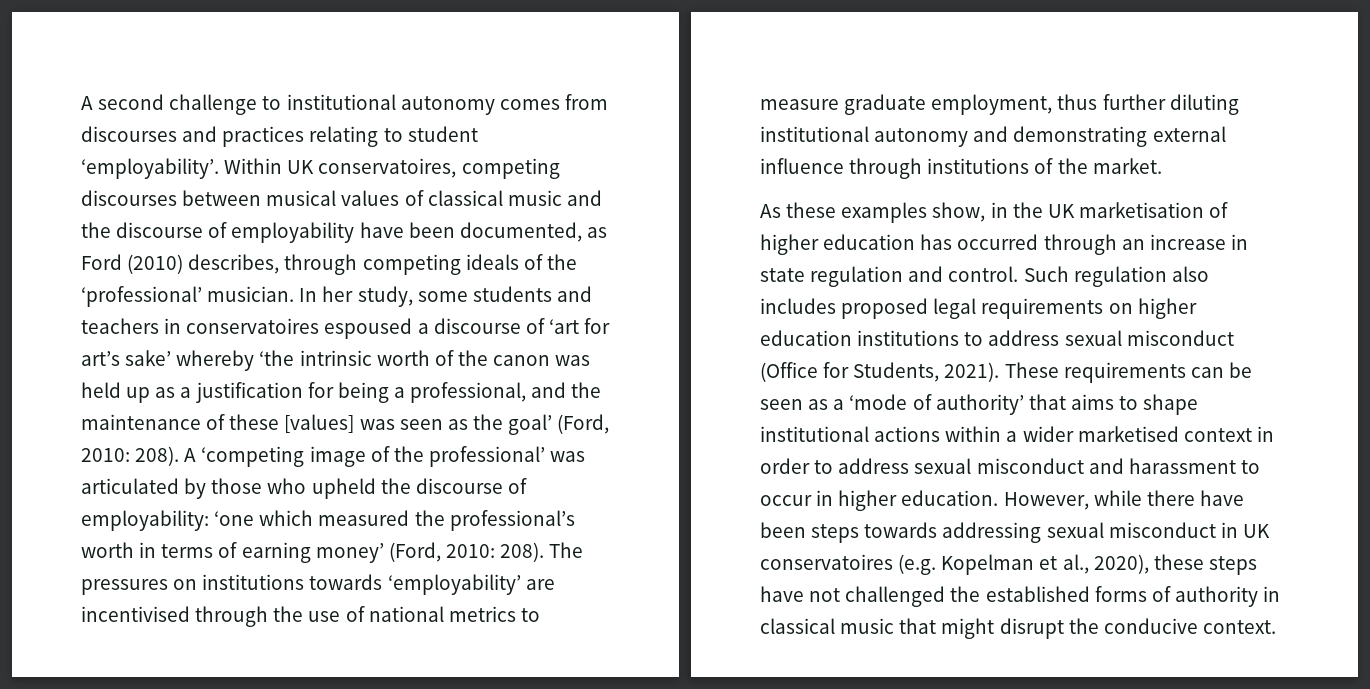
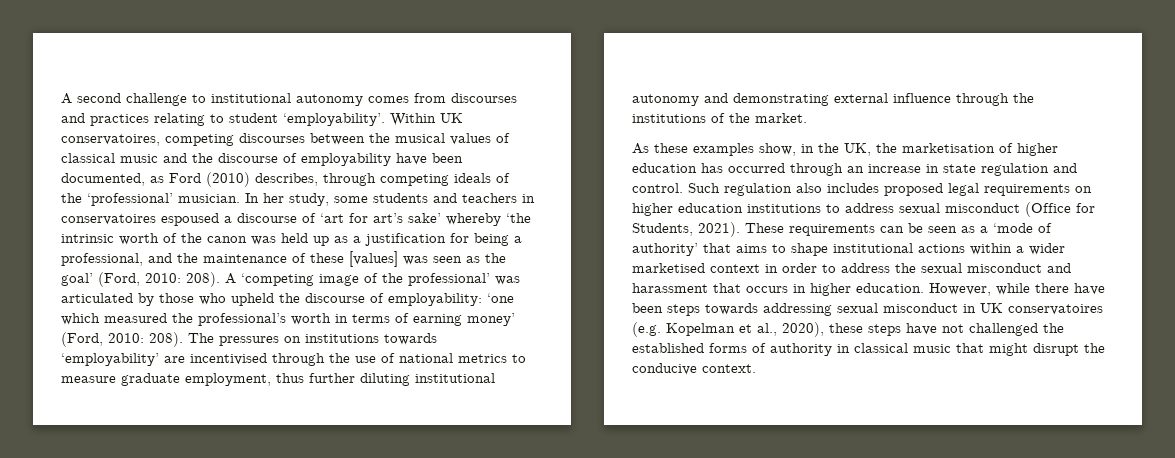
- Within UK conservatoires, competing discourses between musical values of classical music and the discourse of employability have been documented, as Ford (2010) describes, through competing ideals of the ‘professional’ musician.
+ Within UK conservatoires, competing discourses between the musical values of classical music and the discourse of employability have been documented, as Ford (2010) describes, through competing ideals of the ‘professional’ musician.
- The pressures on institutions towards ‘employability’ are incentivised through the use of national metrics to measure graduate employment, thus further diluting institutional autonomy and demonstrating external influence through institutions of the market.
+ The pressures on institutions towards ‘employability’ are incentivised through the use of national metrics to measure graduate employment, thus further diluting institutional autonomy and demonstrating external influence through the institutions of the market.
- As these examples show, in the UK marketisation of higher education has occurred through an increase in state regulation and control.
+ As these examples show, in the UK, the marketisation of higher education has occurred through an increase in state regulation and control.
- These requirements can be seen as a ‘mode of authority’ that aims to shape institutional actions within a wider marketised context in order to address sexual misconduct and harassment to occur in higher education.
+ These requirements can be seen as a ‘mode of authority’ that aims to shape institutional actions within a wider marketised context in order to address the sexual misconduct and harassment that occurs in higher education.

